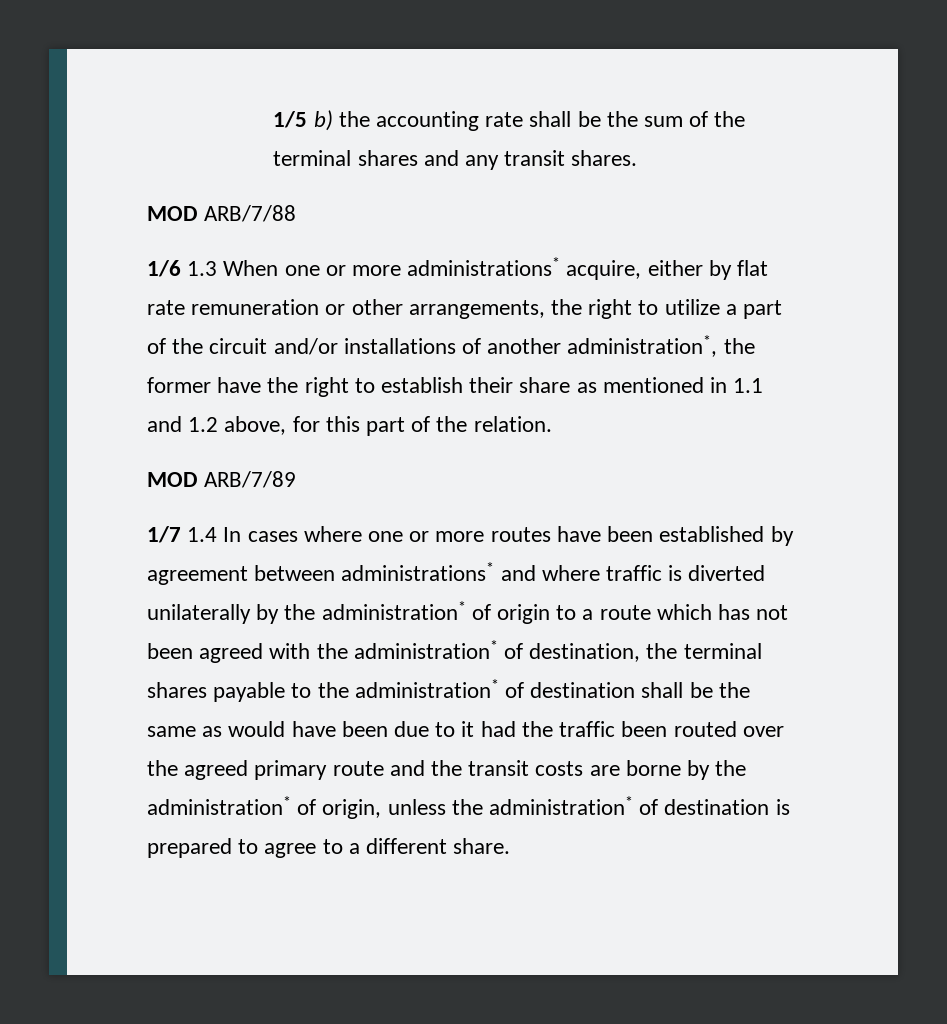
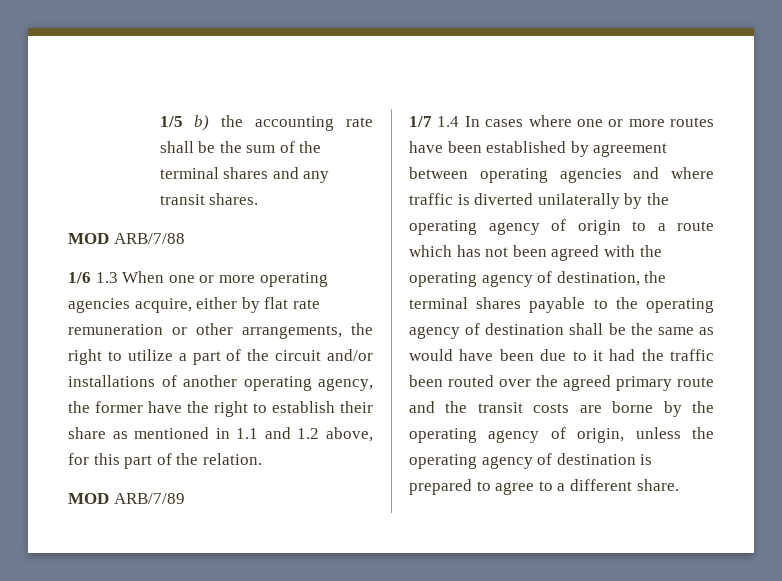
- 1/6 1.3 When one or more administrations* acquire, either by flat rate remuneration or other arrangements, the right to utilize a part of the circuit and/or installations of another administration*, the former have the right to establish their share as mentioned in 1.1 and 1.2 above, for this part of the relation.
+ 1/6 1.3 When one or more operating agencies acquire, either by flat rate remuneration or other arrangements, the right to utilize a part of the circuit and/or installations of another operating agency, the former have the right to establish their share as mentioned in 1.1 and 1.2 above, for this part of the relation.
- 1/7 1.4 In cases where one or more routes have been established by agreement between administrations* and where traffic is diverted unilaterally by the administration* of origin to a route which has not been agreed with the administration* of destination, the terminal shares payable to the administration* of destination shall be the same as would have been due to it had the traffic been routed over the agreed primary route and the transit costs are borne by the administration* of origin, unless the administration* of destination is prepared to agree to a different share.
+ 1/7 1.4 In cases where one or more routes have been established by agreement between operating agencies and where traffic is diverted unilaterally by the operating agency of origin to a route which has not been agreed with the operating agency of destination, the terminal shares payable to the operating agency of destination shall be the same as would have been due to it had the traffic been routed over the agreed primary route and the transit costs are borne by the operating agency of origin, unless the operating agency of destination is prepared to agree to a different share.

